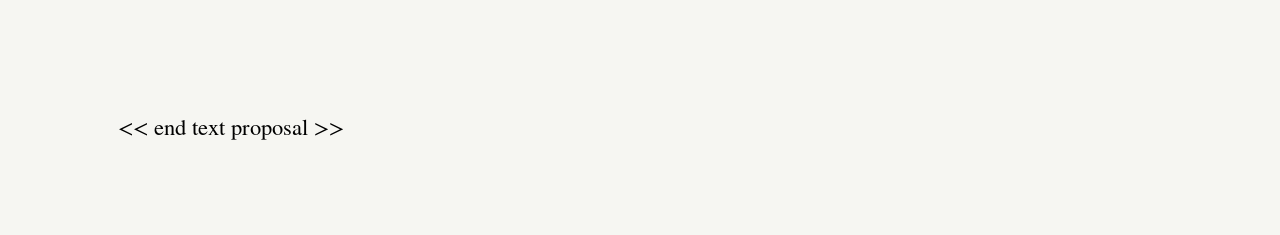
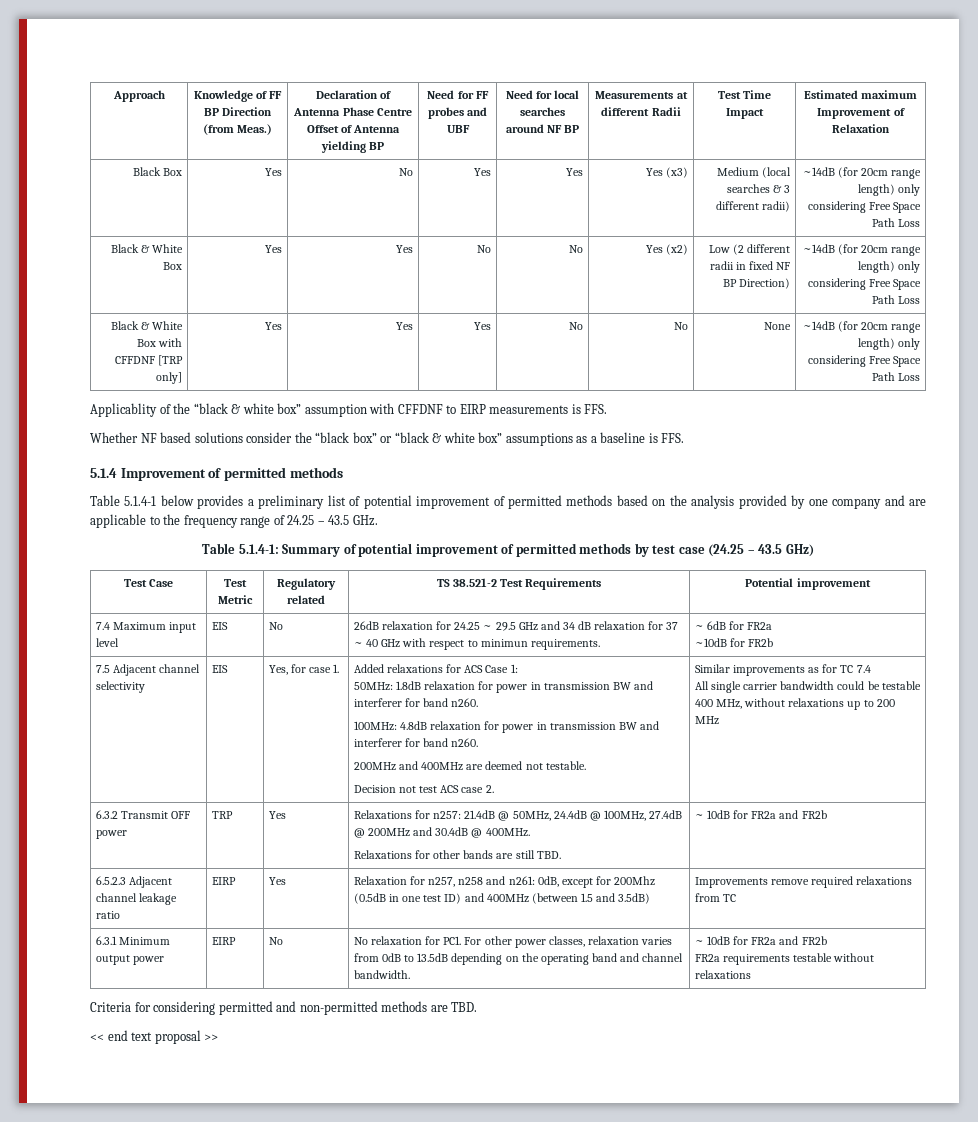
+ Approach | Knowledge of FF BP Direction (from Meas.) | Declaration of Antenna Phase Centre Offset of Antenna yielding BP | Need for FF probes and UBF | Need for local searches around NF BP | Measurements at different Radii | Test Time Impact | Estimated maximum Improvement of Relaxation
+ Black Box | Yes | No | Yes | Yes | Yes (x3) | Medium (local searches & 3 different radii) | ~14dB (for 20cm range length) only considering Free Space Path Loss
+ Black & White Box | Yes | Yes | No | No | Yes (x2) | Low (2 different radii in fixed NF BP Direction) | ~14dB (for 20cm range length) only considering Free Space Path Loss
+ Black & White Box with CFFDNF [TRP only] | Yes | Yes | Yes | No | No | None | ~14dB (for 20cm range length) only considering Free Space Path Loss
+ Applicablity of the “black & white box” assumption with CFFDNF to EIRP measurements is FFS.
+ Whether NF based solutions consider the “black box” or “black & white box” assumptions as a baseline is FFS.
+ 5.1.4 Improvement of permitted methods
+ Table 5.1.4-1 below provides a preliminary list of potential improvement of permitted methods based on the analysis provided by one company and are applicable to the frequency range of 24.25 – 43.5 GHz.
+ Table 5.1.4-1: Summary of potential improvement of permitted methods by test case (24.25 – 43.5 GHz)
+ Test Case | Test Metric | Regulatory related | TS 38.521-2 Test Requirements | Potential improvement
+ 7.4 Maximum input level | EIS | No | 26dB relaxation for 24.25 ~ 29.5 GHz and 34 dB relaxation for 37 ~ 40 GHz with respect to minimun requirements. | ~ 6dB for FR2a
+ ~10dB for FR2b
+ 7.5 Adjacent channel selectivity | EIS | Yes, for case 1. | Added relaxations for ACS Case 1:
+ 50MHz: 1.8dB relaxation for power in transmission BW and interferer for band n260.
+ 100MHz: 4.8dB relaxation for power in transmission BW and interferer for band n260.
+ 200MHz and 400MHz are deemed not testable.
+ Decision not test ACS case 2. | Similar improvements as for TC 7.4
+ All single carrier bandwidth could be testable 400 MHz, without relaxations up to 200 MHz
+ 6.3.2 Transmit OFF power | TRP | Yes | Relaxations for n257: 21.4dB @ 50MHz, 24.4dB @ 100MHz, 27.4dB @ 200MHz and 30.4dB @ 400MHz.
+ Relaxations for other bands are still TBD. | ~ 10dB for FR2a and FR2b
+ 6.5.2.3 Adjacent channel leakage ratio | EIRP | Yes | Relaxation for n257, n258 and n261: 0dB, except for 200Mhz (0.5dB in one test ID) and 400MHz (between 1.5 and 3.5dB) | Improvements remove required relaxations from TC
+ 6.3.1 Minimum output power | EIRP | No | No relaxation for PC1. For other power classes, relaxation varies from 0dB to 13.5dB depending on the operating band and channel bandwidth. | ~ 10dB for FR2a and FR2b
+ FR2a requirements testable without relaxations
+ Criteria for considering permitted and non-permitted methods are TBD.

